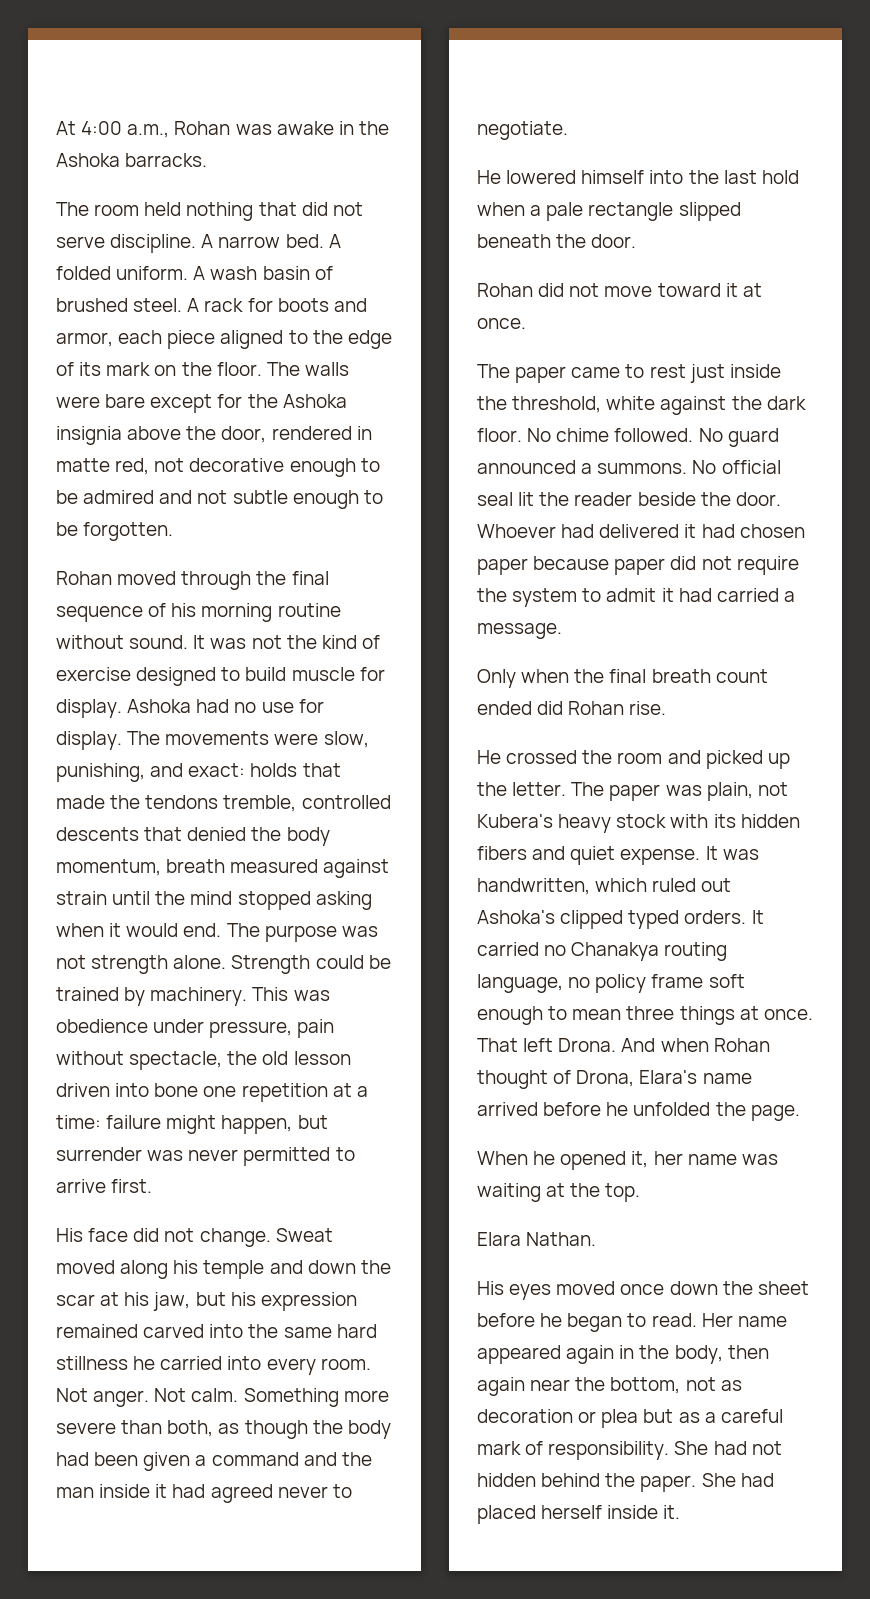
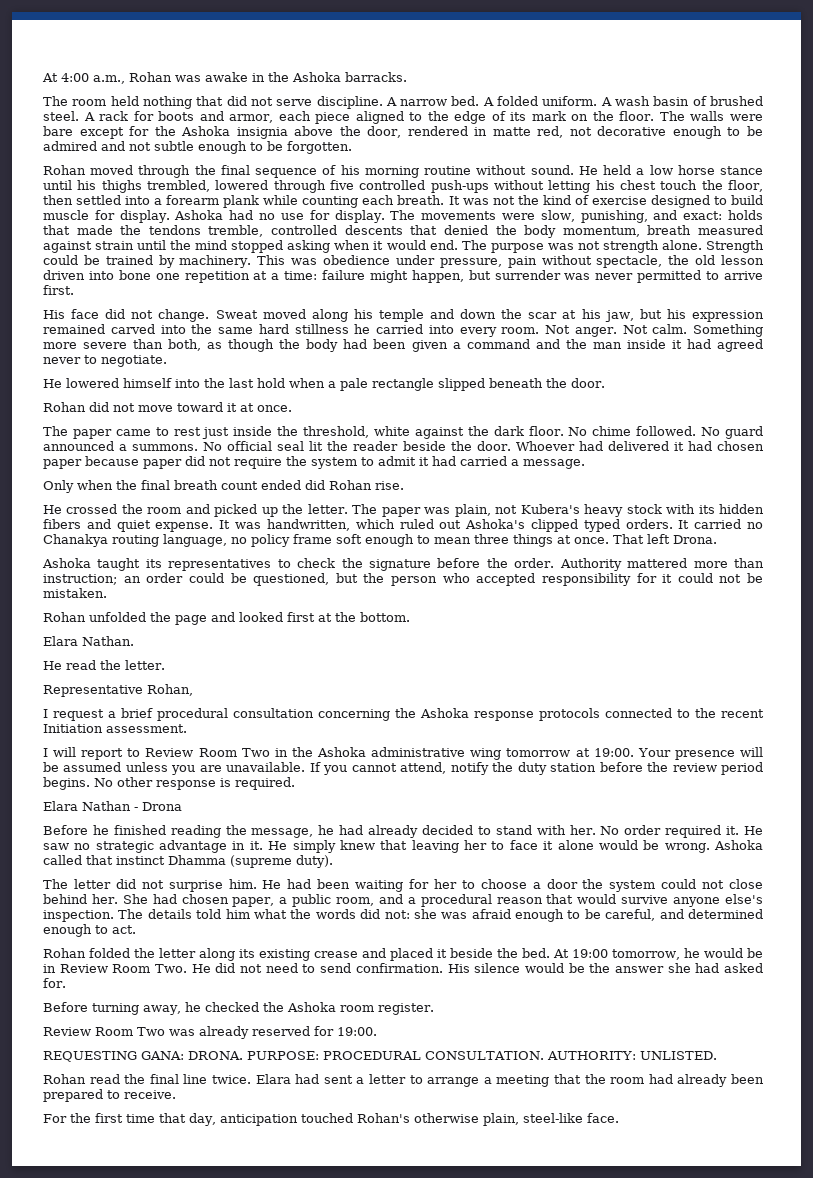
+ He held a low horse stance until his thighs trembled, lowered through five controlled push-ups without letting his chest touch the floor, then settled into a forearm plank while counting each breath.
- That left Drona. And when Rohan thought of Drona, Elara's name arrived before he unfolded the page.
- When he opened it, her name was waiting at the top.
+ That left Drona.
+ Ashoka taught its representatives to check the signature before the order. Authority mattered more than instruction; an order could be questioned, but the person who accepted responsibility for it could not be mistaken.
+ Rohan unfolded the page and looked first at the bottom.
- His eyes moved once down the sheet before he began to read. Her name appeared again in the body, then again near the bottom, not as decoration or plea but as a careful mark of responsibility. She had not hidden behind the paper. She had placed herself inside it.
+ He read the letter.
+ Representative Rohan,
+ I request a brief procedural consultation concerning the Ashoka response protocols connected to the recent Initiation assessment.
+ I will report to Review Room Two in the Ashoka administrative wing tomorrow at 19:00. Your presence will be assumed unless you are unavailable. If you cannot attend, notify the duty station before the review period begins. No other response is required.
+ Elara Nathan - Drona
+ Before he finished reading the message, he had already decided to stand with her. No order required it. He saw no strategic advantage in it. He simply knew that leaving her to face it alone would be wrong. Ashoka called that instinct Dhamma (supreme duty).
+ The letter did not surprise him. He had been waiting for her to choose a door the system could not close behind her. She had chosen paper, a public room, and a procedural reason that would survive anyone else's inspection. The details told him what the words did not: she was afraid enough to be careful, and determined enough to act.
+ Rohan folded the letter along its existing crease and placed it beside the bed. At 19:00 tomorrow, he would be in Review Room Two. He did not need to send confirmation. His silence would be the answer she had asked for.
+ Before turning away, he checked the Ashoka room register.
+ Review Room Two was already reserved for 19:00.
+ REQUESTING GANA: DRONA. PURPOSE: PROCEDURAL CONSULTATION. AUTHORITY: UNLISTED.
+ Rohan read the final line twice. Elara had sent a letter to arrange a meeting that the room had already been prepared to receive.
+ For the first time that day, anticipation touched Rohan's otherwise plain, steel-like face.

